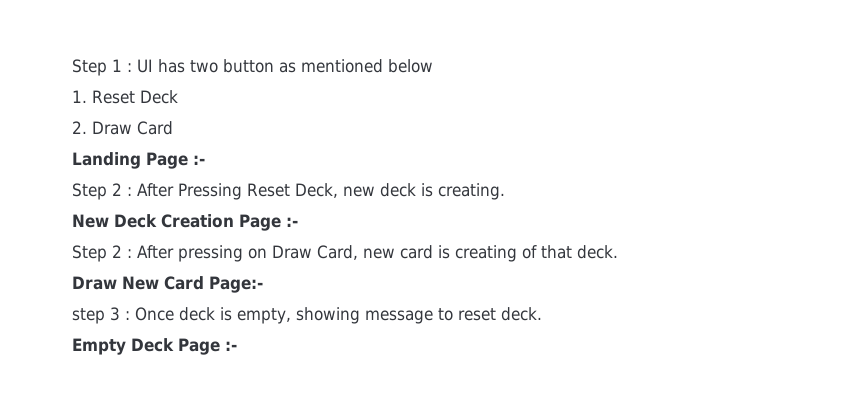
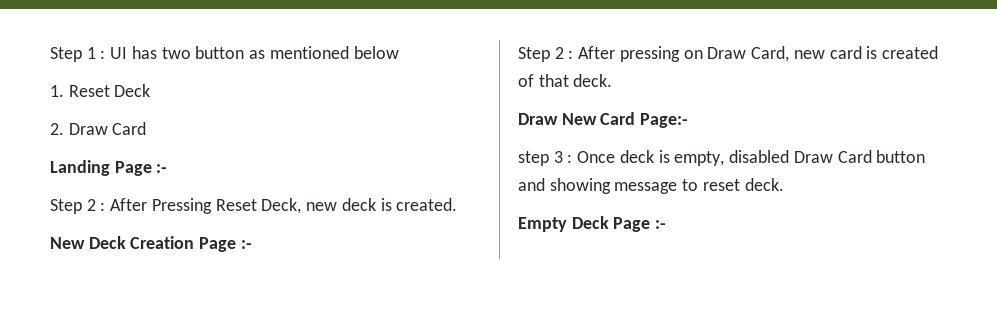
- Step 2 : After Pressing Reset Deck, new deck is creating.
+ Step 2 : After Pressing Reset Deck, new deck is created.
- Step 2 : After pressing on Draw Card, new card is creating of that deck.
+ Step 2 : After pressing on Draw Card, new card is created of that deck.
- step 3 : Once deck is empty, showing message to reset deck.
+ step 3 : Once deck is empty, disabled Draw Card button and showing message to reset deck.

